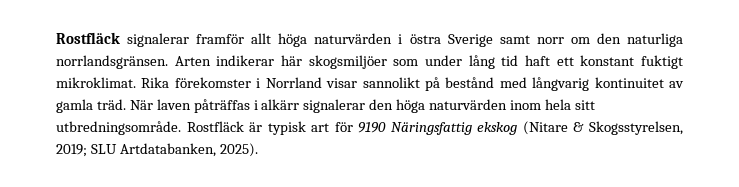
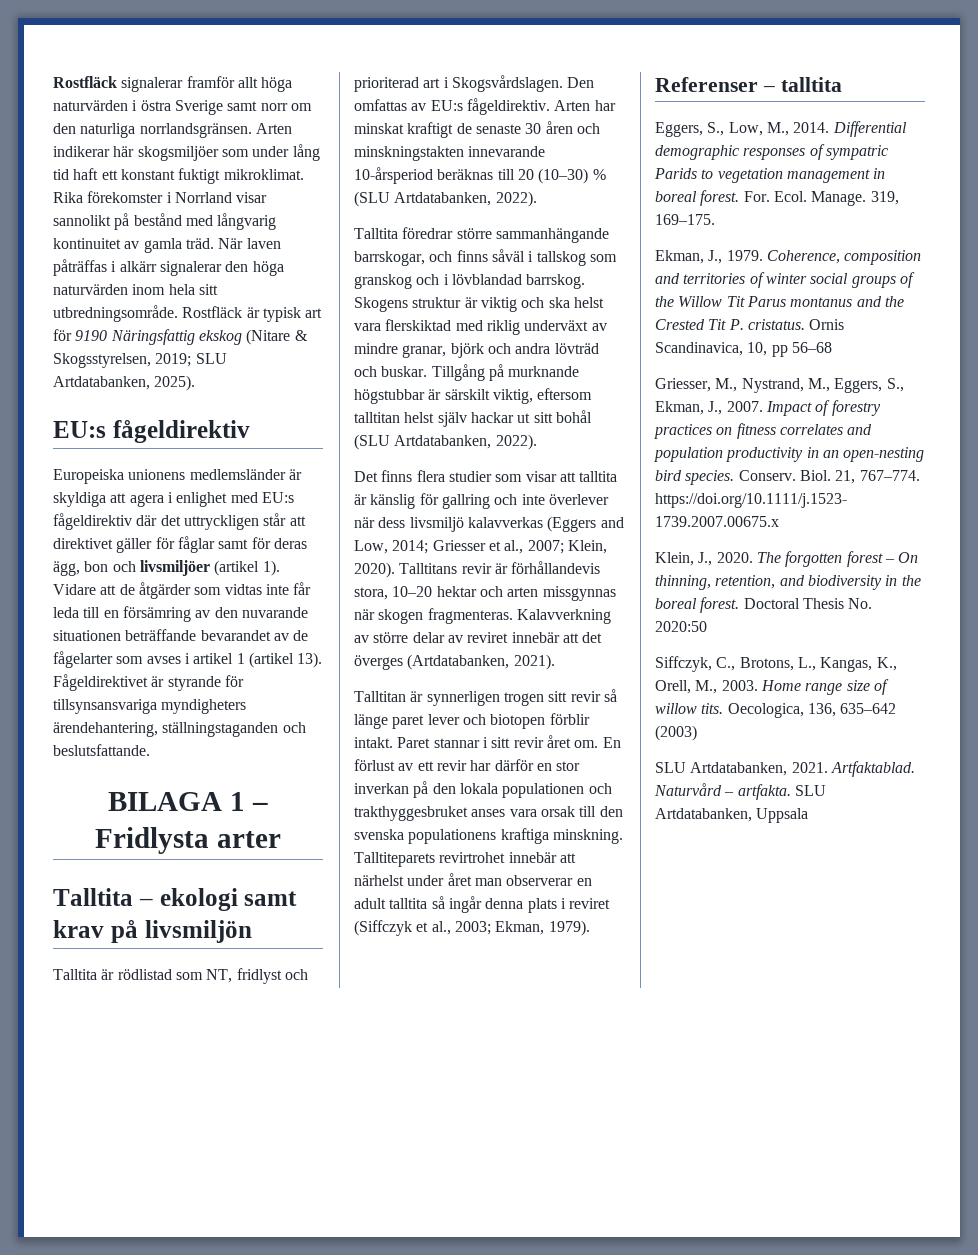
  Rostfläck är typisk art för 9190 Näringsfattig ekskog (Nitare & Skogsstyrelsen, 2019; SLU Artdatabanken, 2025).
+ EU:s fågeldirektiv
+ Europeiska unionens medlemsländer är skyldiga att agera i enlighet med EU:s fågeldirektiv där det uttryckligen står att direktivet gäller för fåglar samt för deras ägg, bon och livsmiljöer (artikel 1). Vidare att de åtgärder som vidtas inte får leda till en försämring av den nuvarande situationen beträffande bevarandet av de fågelarter som avses i artikel 1 (artikel 13). Fågeldirektivet är styrande för tillsynsansvariga myndigheters ärendehantering, ställningstaganden och beslutsfattande.
+ BILAGA 1 – Fridlysta arter
+ Talltita – ekologi samt krav på livsmiljön
+ Talltita är rödlistad som NT, fridlyst och prioriterad art i Skogsvårdslagen. Den omfattas av EU:s fågeldirektiv. Arten har minskat kraftigt de senaste 30 åren och minskningstakten innevarande 10-årsperiod beräknas till 20 (10–30) % (SLU Artdatabanken, 2022).
+ Talltita föredrar större sammanhängande barrskogar, och finns såväl i tallskog som granskog och i lövblandad barrskog. Skogens struktur är viktig och ska helst vara flerskiktad med riklig underväxt av mindre granar, björk och andra lövträd och buskar. Tillgång på murknande högstubbar är särskilt viktig, eftersom talltitan helst själv hackar ut sitt bohål (SLU Artdatabanken, 2022).
+ Det finns flera studier som visar att talltita är känslig för gallring och inte överlever när dess livsmiljö kalavverkas (Eggers and Low, 2014; Griesser et al., 2007; Klein, 2020). Talltitans revir är förhållandevis stora, 10–20 hektar och arten missgynnas när skogen fragmenteras. Kalavverkning av större delar av reviret innebär att det överges (Artdatabanken, 2021).
+ Talltitan är synnerligen trogen sitt revir så länge paret lever och biotopen förblir intakt. Paret stannar i sitt revir året om. En förlust av ett revir har därför en stor inverkan på den lokala populationen och trakthyggesbruket anses vara orsak till den svenska populationens kraftiga minskning. Talltiteparets revirtrohet innebär att närhelst under året man observerar en adult talltita så ingår denna plats i reviret (Siffczyk et al., 2003; Ekman, 1979).
+ Referenser – talltita
+ Eggers, S., Low, M., 2014. Differential demographic responses of sympatric Parids to vegetation management in boreal forest. For. Ecol. Manage. 319, 169–175.
+ Ekman, J., 1979. Coherence, composition and territories of winter social groups of the Willow Tit Parus montanus and the Crested Tit P. cristatus. Ornis Scandinavica, 10, pp 56–68
+ Griesser, M., Nystrand, M., Eggers, S., Ekman, J., 2007. Impact of forestry practices on fitness correlates and population productivity in an open-nesting bird species. Conserv. Biol. 21, 767–774. https://doi.org/10.1111/j.1523- 1739.2007.00675.x
+ Klein, J., 2020. The forgotten forest – On thinning, retention, and biodiversity in the boreal forest. Doctoral Thesis No. 2020:50
+ Siffczyk, C., Brotons, L., Kangas, K., Orell, M., 2003. Home range size of willow tits. Oecologica, 136, 635–642 (2003)
+ SLU Artdatabanken, 2021. Artfaktablad. Naturvård – artfakta. SLU Artdatabanken, Uppsala

